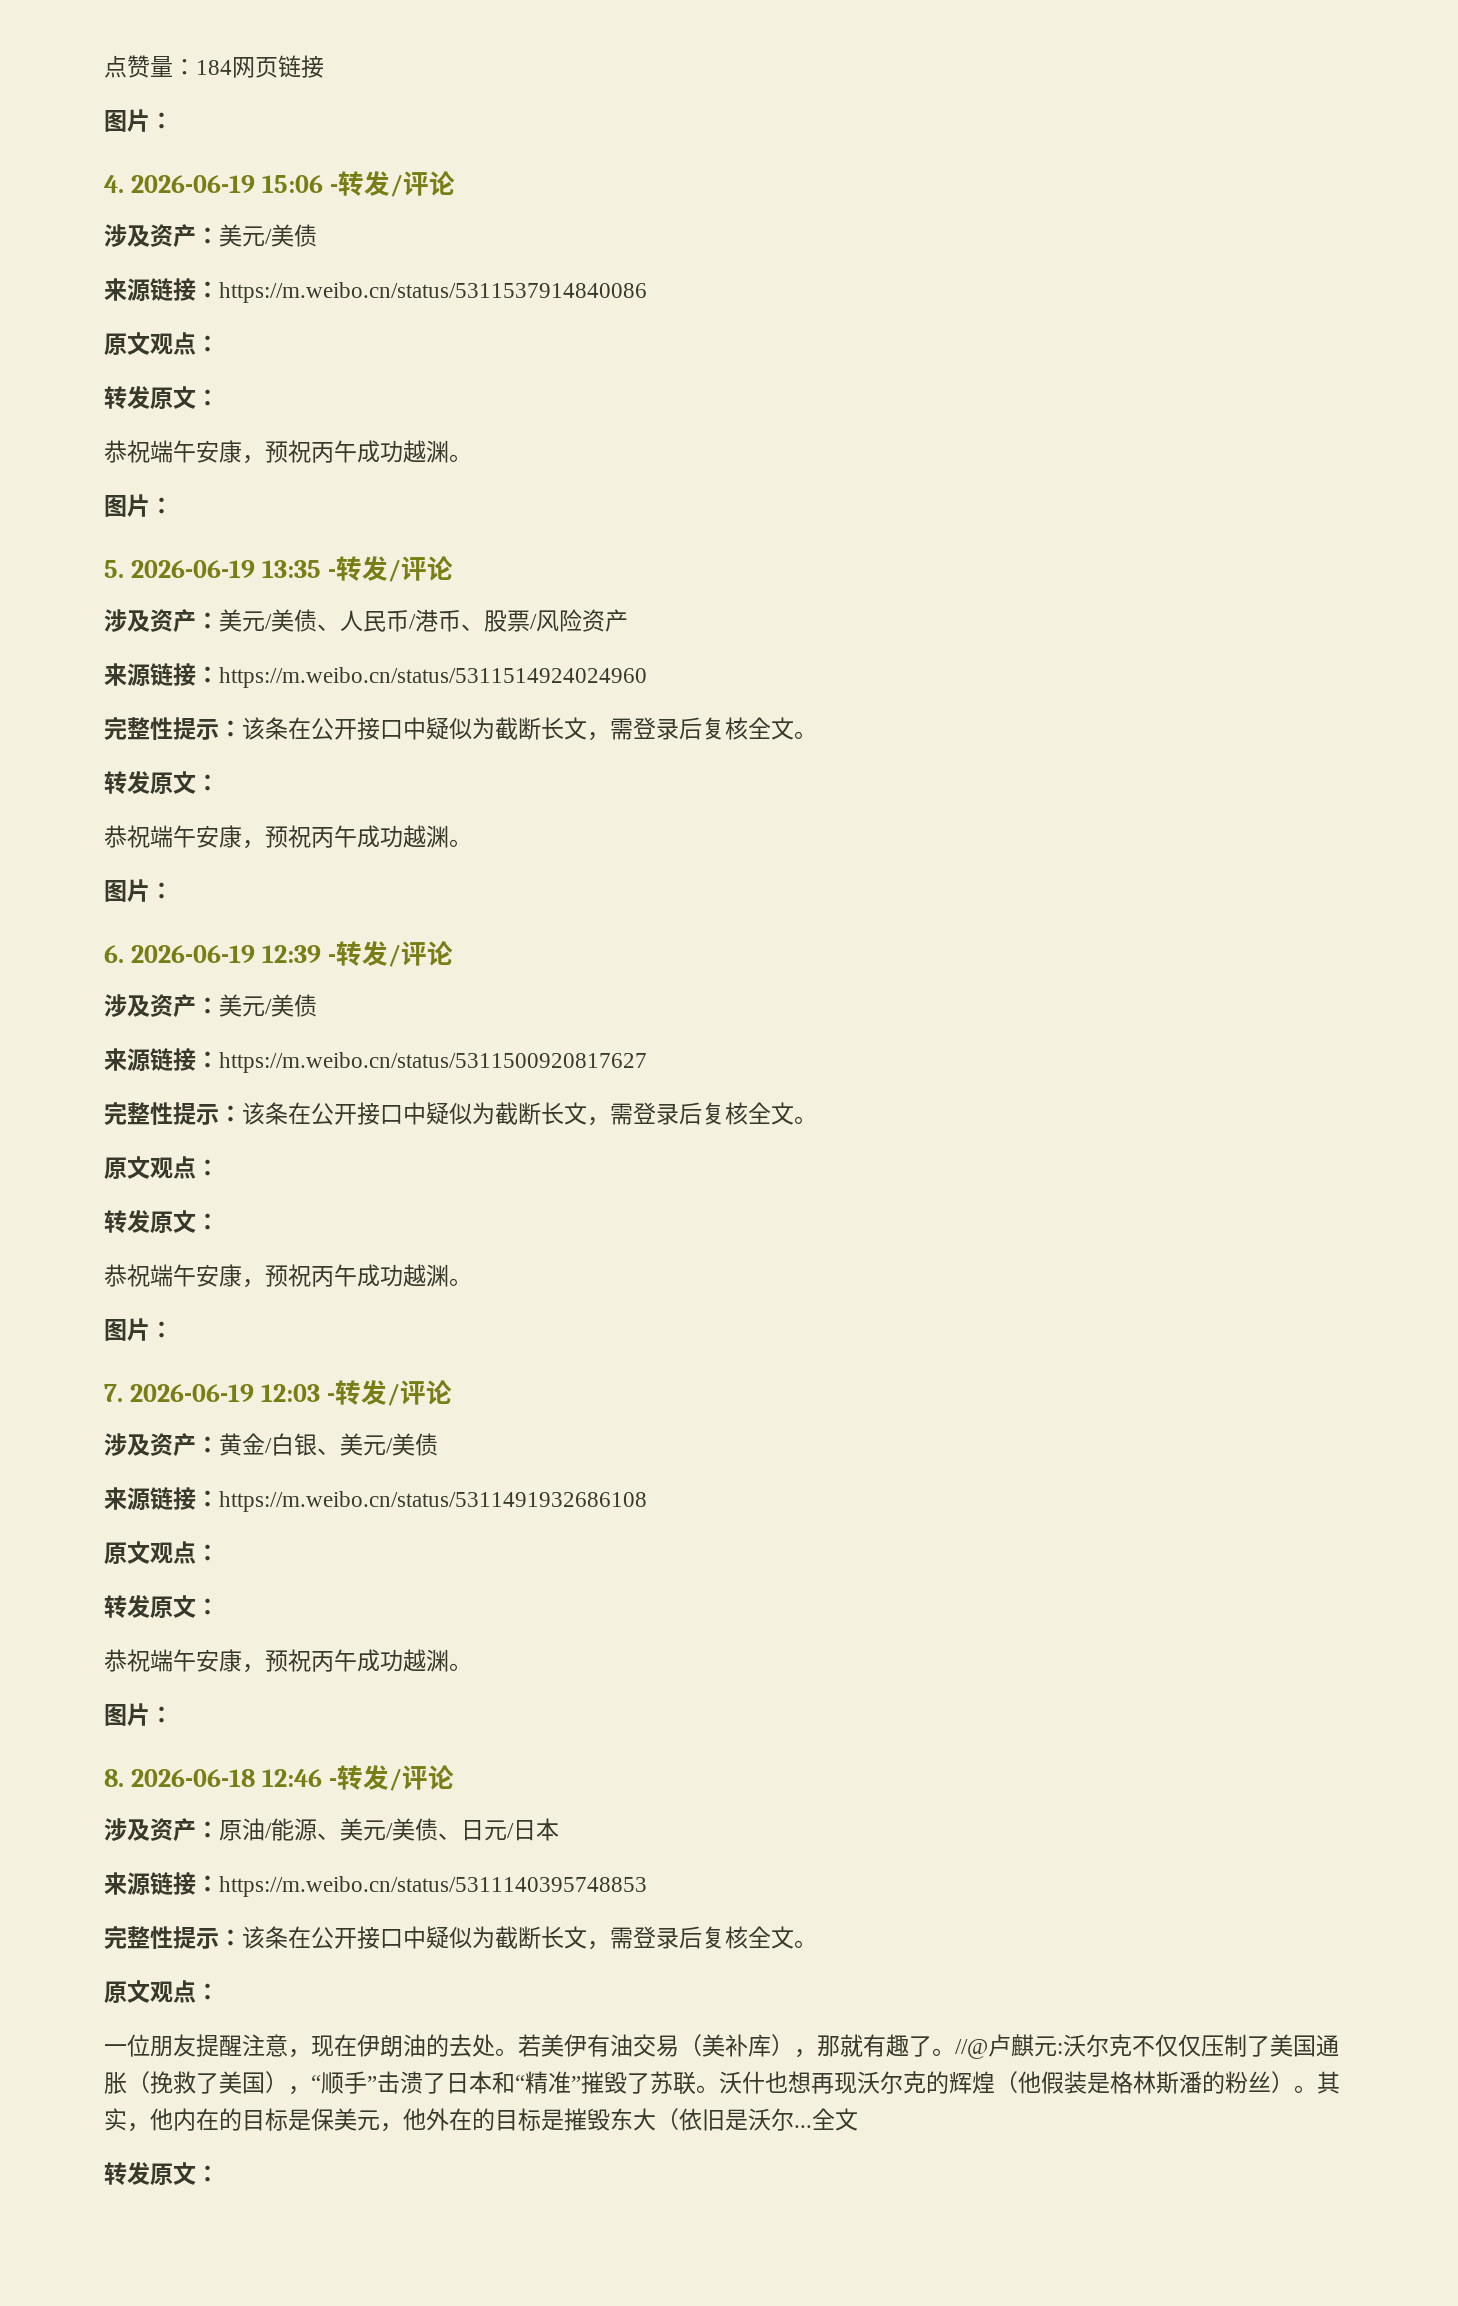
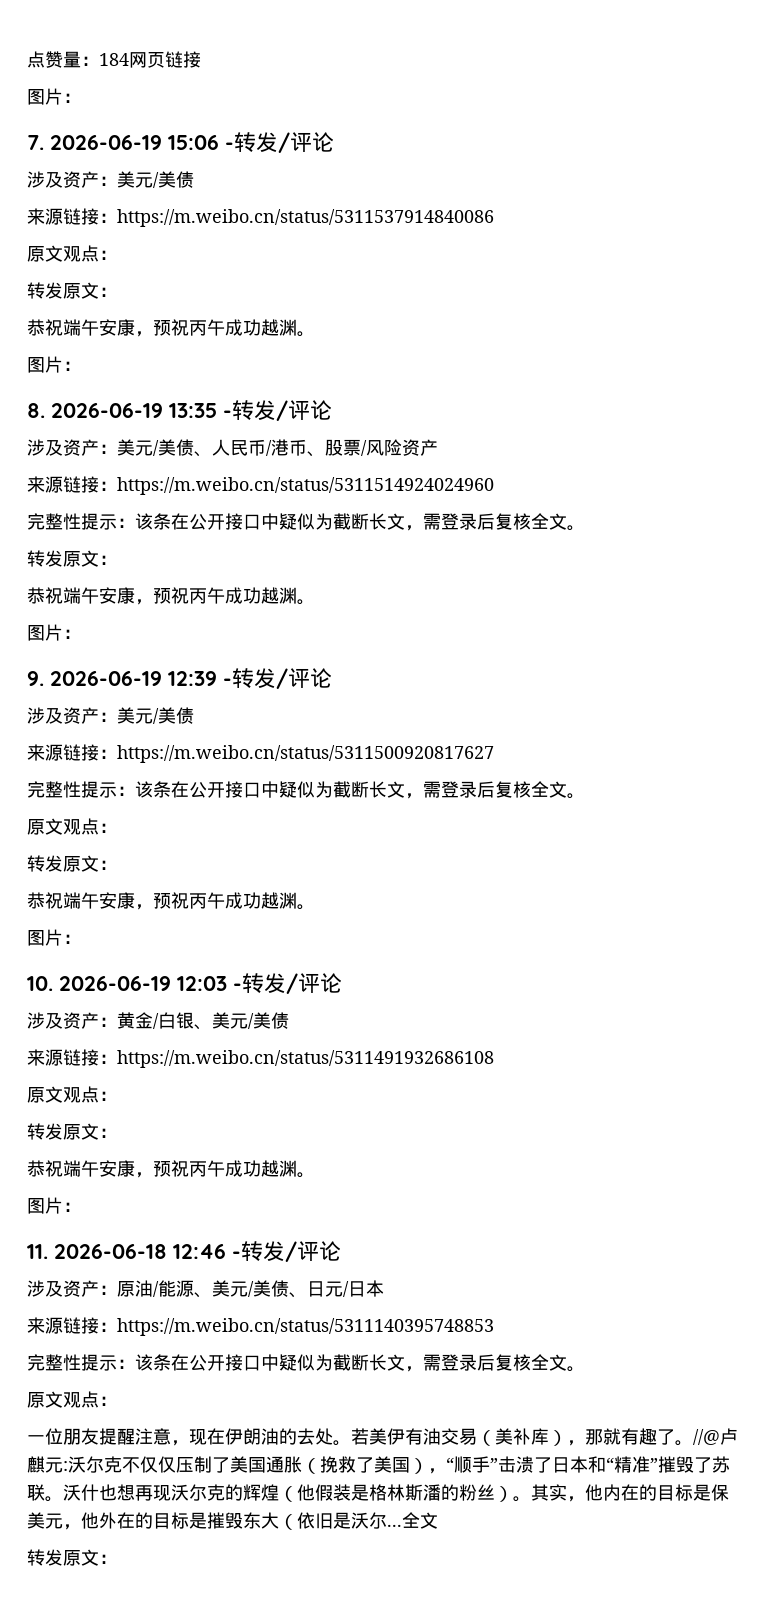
- 4. 2026-06-19 15:06 -转发/评论
+ 7. 2026-06-19 15:06 -转发/评论
- 5. 2026-06-19 13:35 -转发/评论
+ 8. 2026-06-19 13:35 -转发/评论
- 6. 2026-06-19 12:39 -转发/评论
+ 9. 2026-06-19 12:39 -转发/评论
- 7. 2026-06-19 12:03 -转发/评论
+ 10. 2026-06-19 12:03 -转发/评论
- 8. 2026-06-18 12:46 -转发/评论
+ 11. 2026-06-18 12:46 -转发/评论

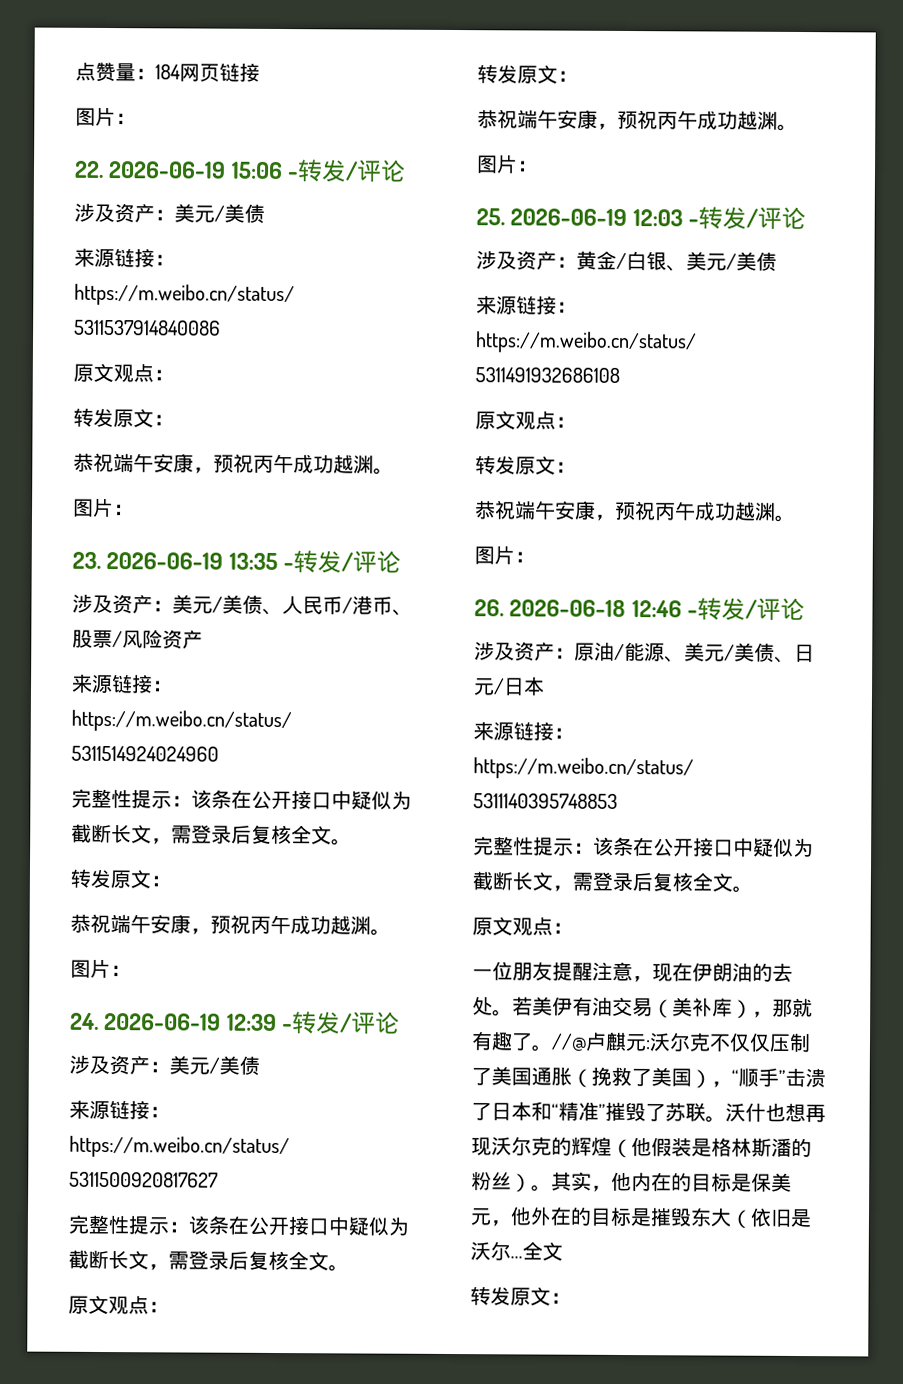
- 7. 2026-06-19 15:06 -转发/评论
+ 22. 2026-06-19 15:06 -转发/评论
- 8. 2026-06-19 13:35 -转发/评论
+ 23. 2026-06-19 13:35 -转发/评论
- 9. 2026-06-19 12:39 -转发/评论
+ 24. 2026-06-19 12:39 -转发/评论
- 10. 2026-06-19 12:03 -转发/评论
+ 25. 2026-06-19 12:03 -转发/评论
- 11. 2026-06-18 12:46 -转发/评论
+ 26. 2026-06-18 12:46 -转发/评论

